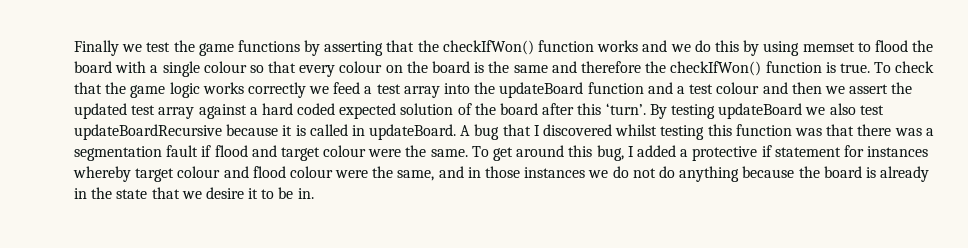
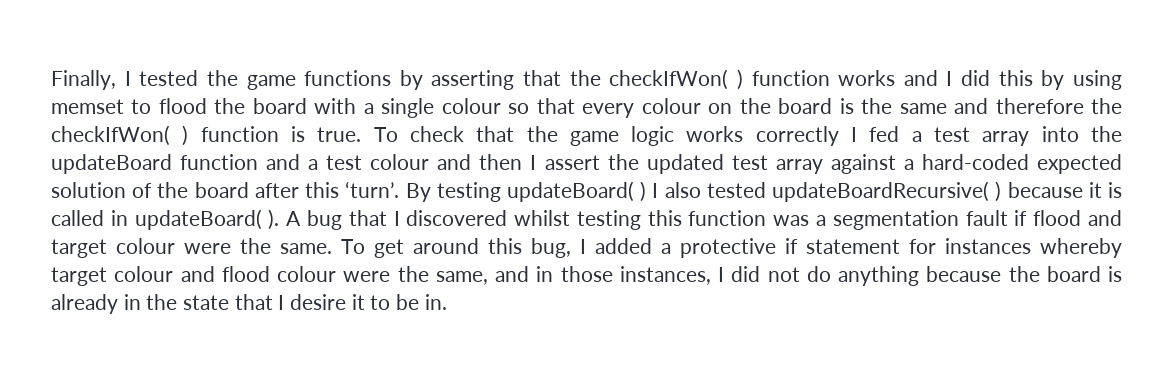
- Finally we test the game functions by asserting that the checkIfWon() function works and we do this by using memset to flood the board with a single colour so that every colour on the board is the same and therefore the checkIfWon() function is true.
+ Finally, I tested the game functions by asserting that the checkIfWon( ) function works and I did this by using memset to flood the board with a single colour so that every colour on the board is the same and therefore the checkIfWon( ) function is true.
- To check that the game logic works correctly we feed a test array into the updateBoard function and a test colour and then we assert the updated test array against a hard coded expected solution of the board after this ‘turn’.
+ To check that the game logic works correctly I fed a test array into the updateBoard function and a test colour and then I assert the updated test array against a hard-coded expected solution of the board after this ‘turn’.
- By testing updateBoard we also test updateBoardRecursive because it is called in updateBoard.
+ By testing updateBoard( ) I also tested updateBoardRecursive( ) because it is called in updateBoard( ).
- A bug that I discovered whilst testing this function was that there was a segmentation fault if flood and target colour were the same.
+ A bug that I discovered whilst testing this function was a segmentation fault if flood and target colour were the same.
- To get around this bug, I added a protective if statement for instances whereby target colour and flood colour were the same, and in those instances we do not do anything because the board is already in the state that we desire it to be in.
+ To get around this bug, I added a protective if statement for instances whereby target colour and flood colour were the same, and in those instances, I did not do anything because the board is already in the state that I desire it to be in.

